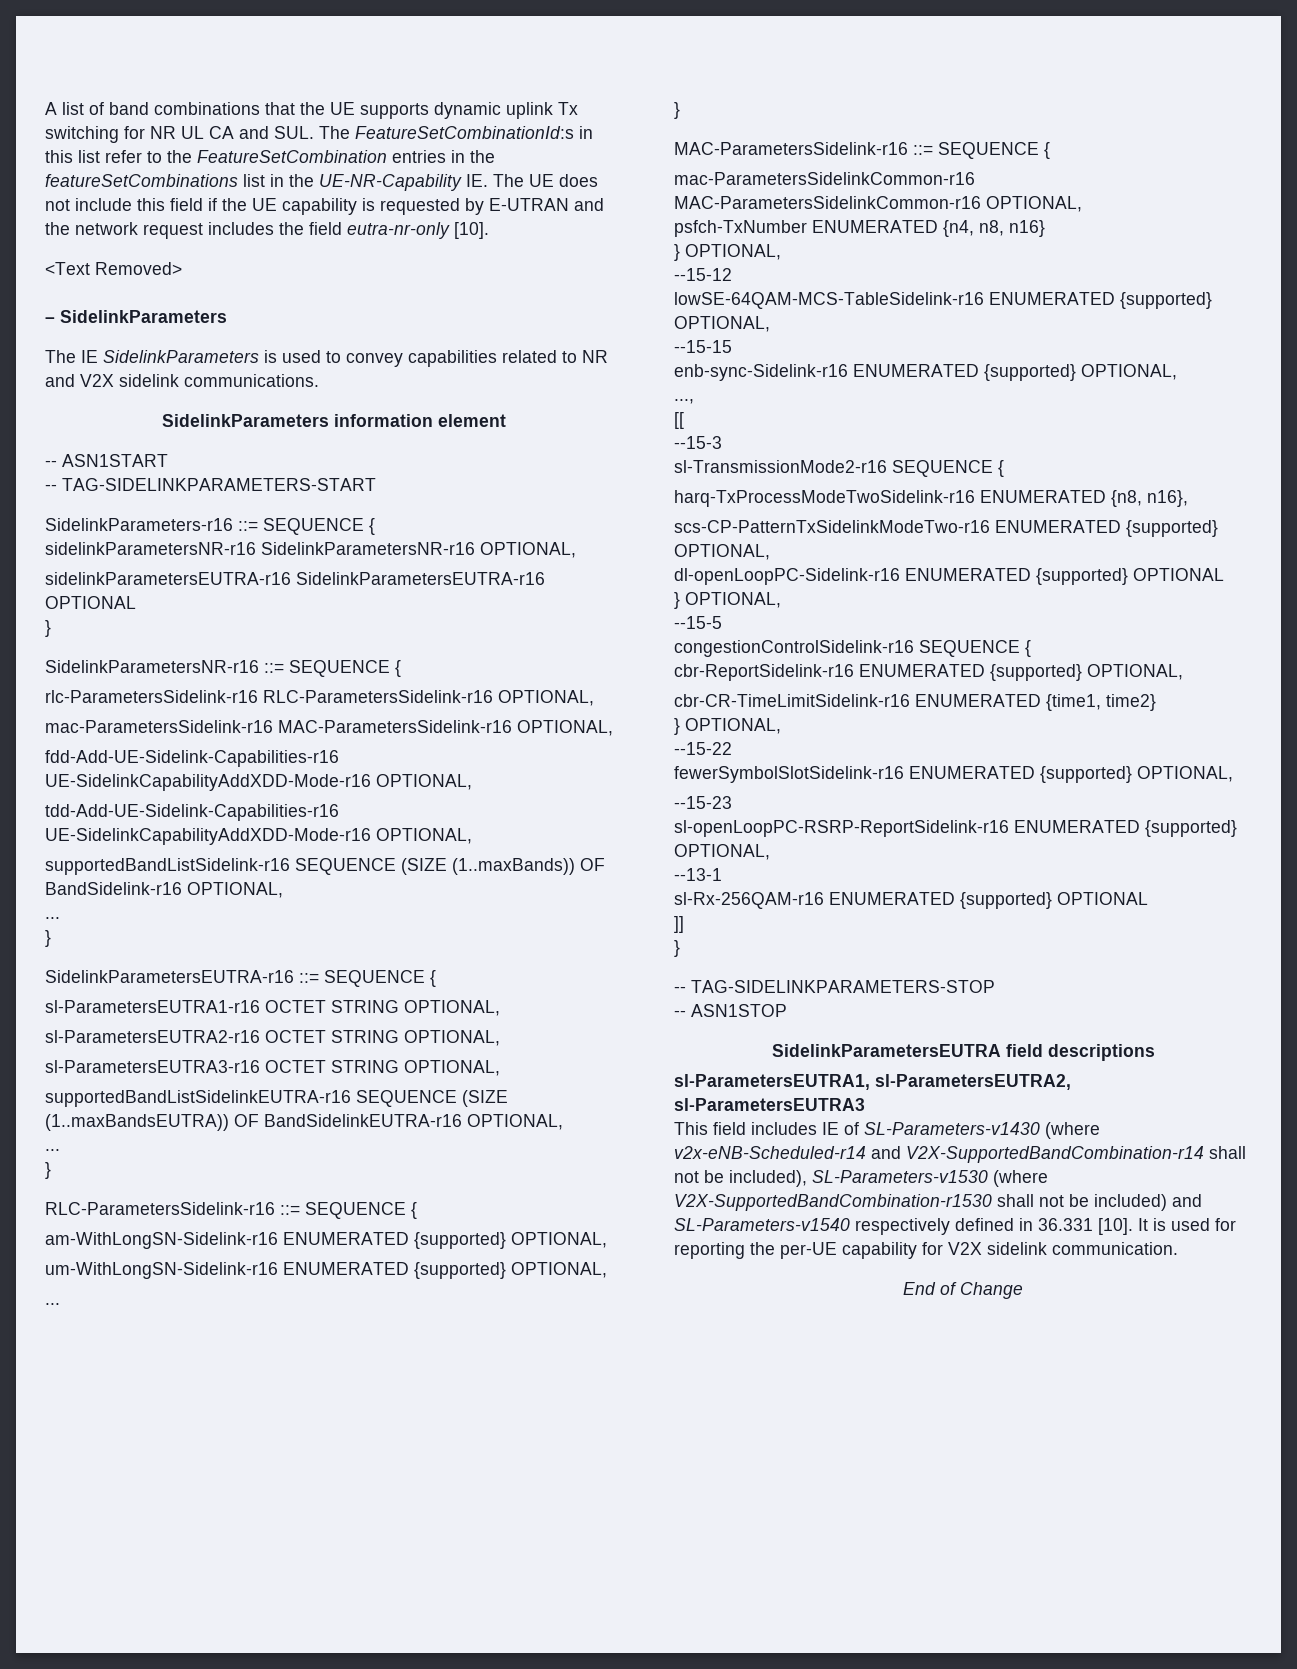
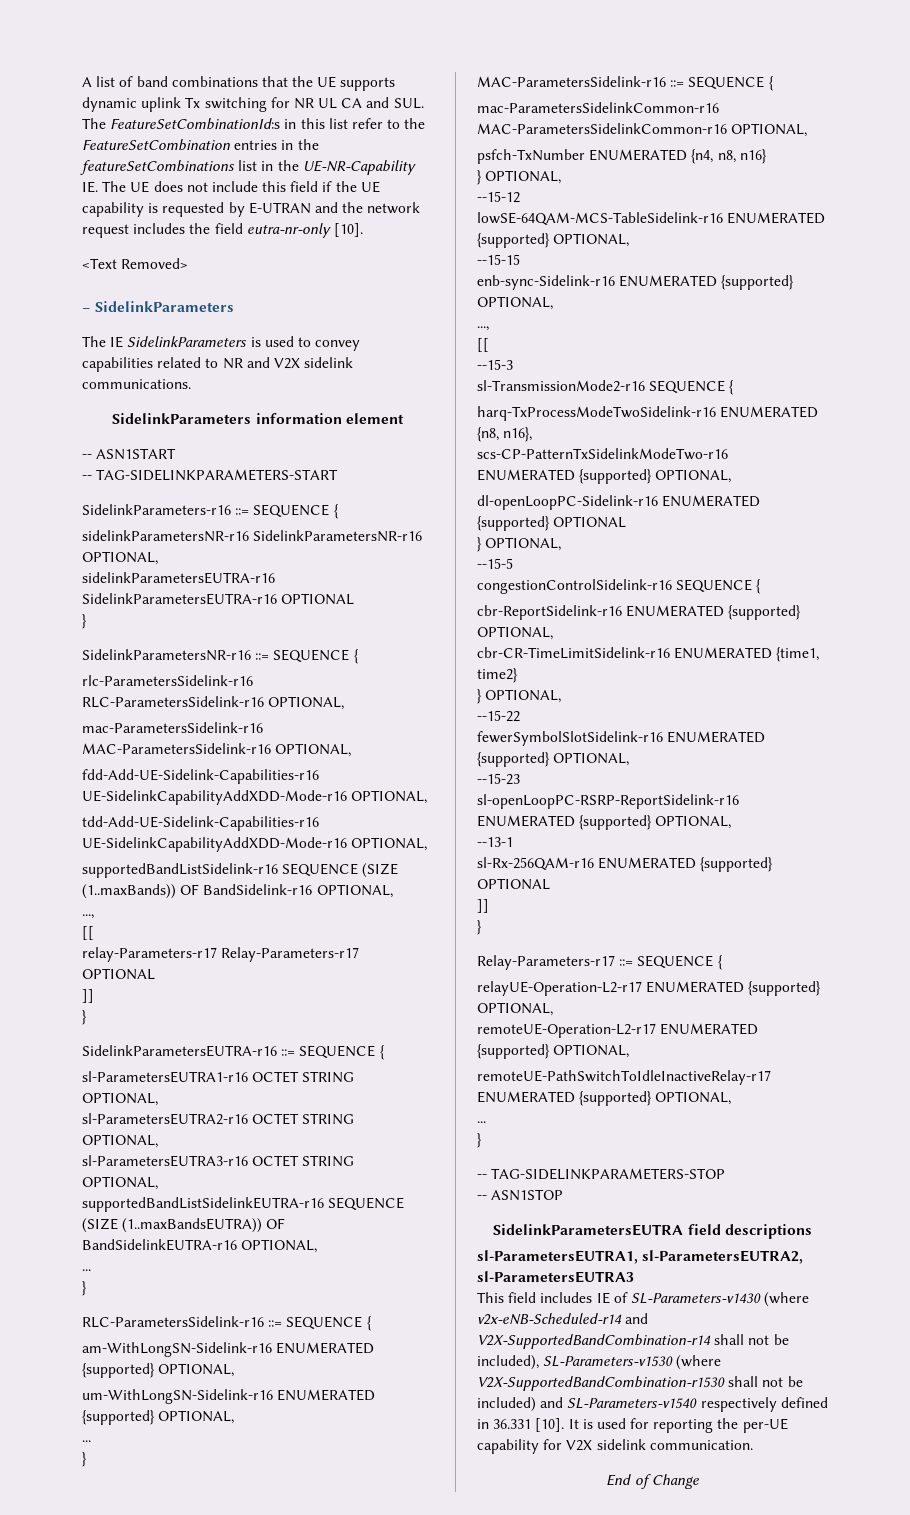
  supportedBandListSidelink-r16 SEQUENCE (SIZE (1..maxBands)) OF BandSidelink-r16 OPTIONAL,
- ...
+ ...,
+ [[
+ relay-Parameters-r17 Relay-Parameters-r17 OPTIONAL
+ ]]
+ Relay-Parameters-r17 ::= SEQUENCE {
+ relayUE-Operation-L2-r17 ENUMERATED {supported} OPTIONAL,
+ remoteUE-Operation-L2-r17 ENUMERATED {supported} OPTIONAL,
+ remoteUE-PathSwitchToIdleInactiveRelay-r17 ENUMERATED {supported} OPTIONAL,
+ ...
+ }

